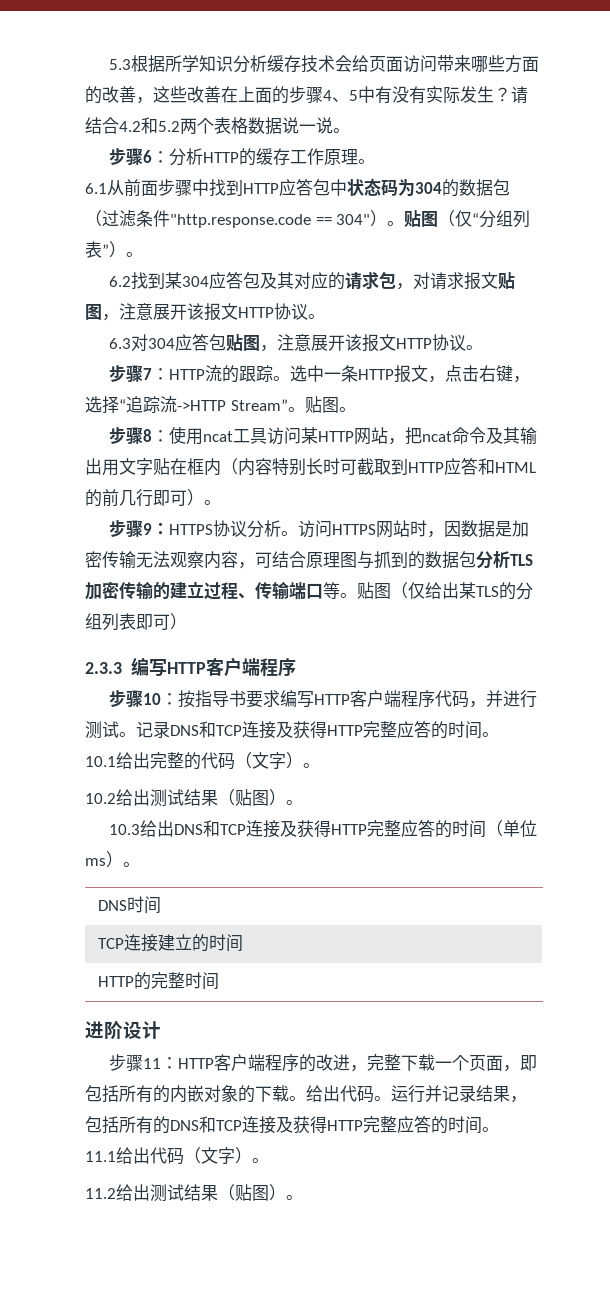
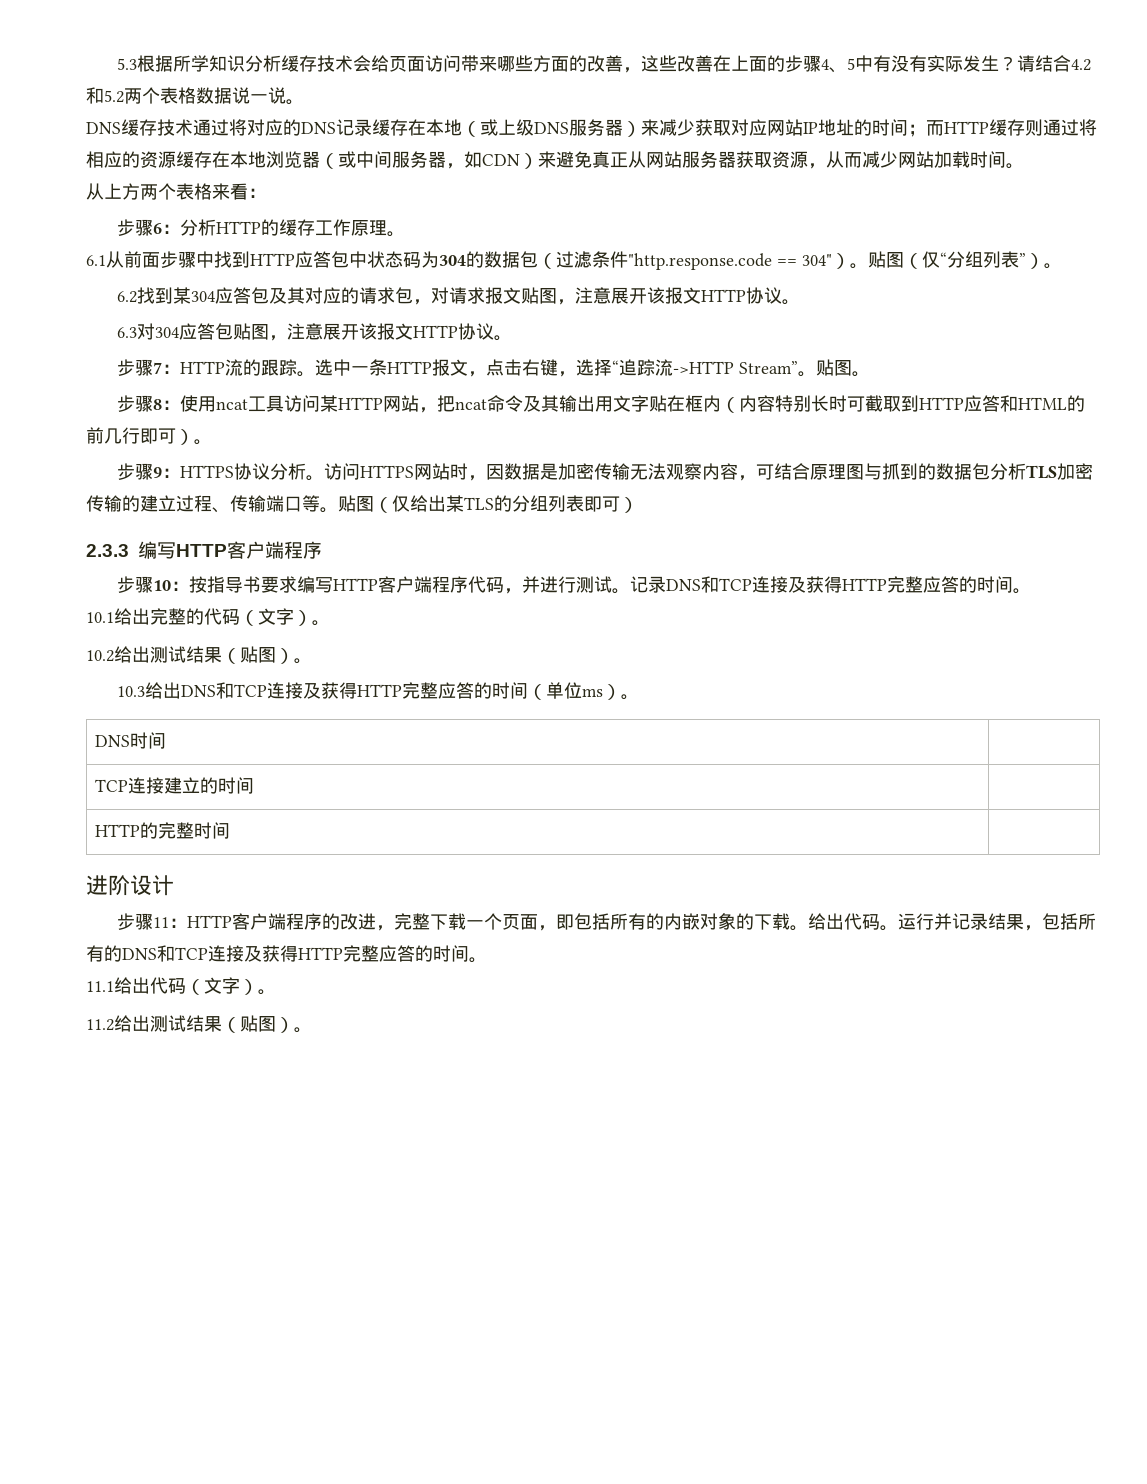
+ DNS缓存技术通过将对应的DNS记录缓存在本地（或上级DNS服务器）来减少获取对应网站IP地址的时间；而HTTP缓存则通过将相应的资源缓存在本地浏览器（或中间服务器，如CDN）来避免真正从网站服务器获取资源，从而减少网站加载时间。
+ 从上方两个表格来看：

